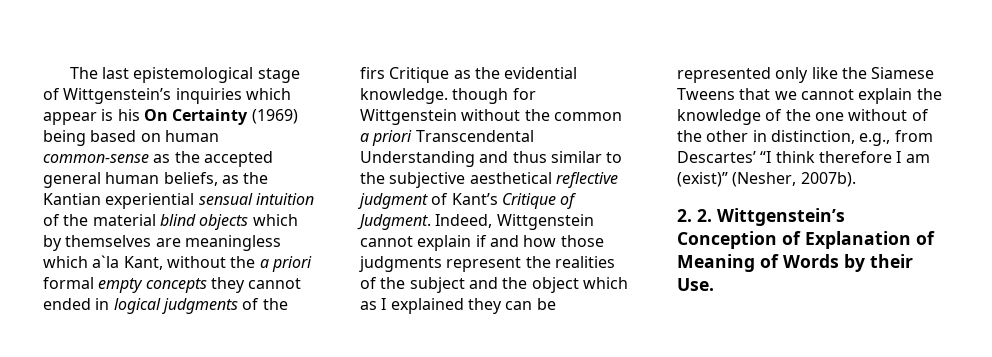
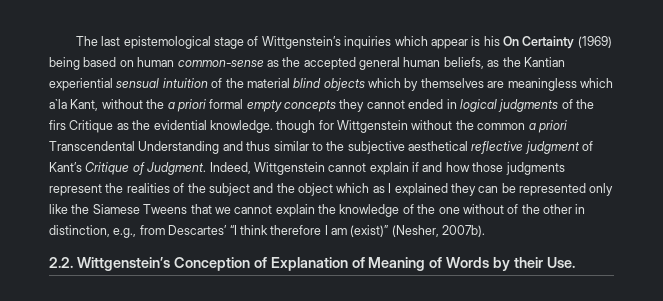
- 2. 2. Wittgenstein’s Conception of Explanation of Meaning of Words by their Use.
+ 2.2. Wittgenstein’s Conception of Explanation of Meaning of Words by their Use.

